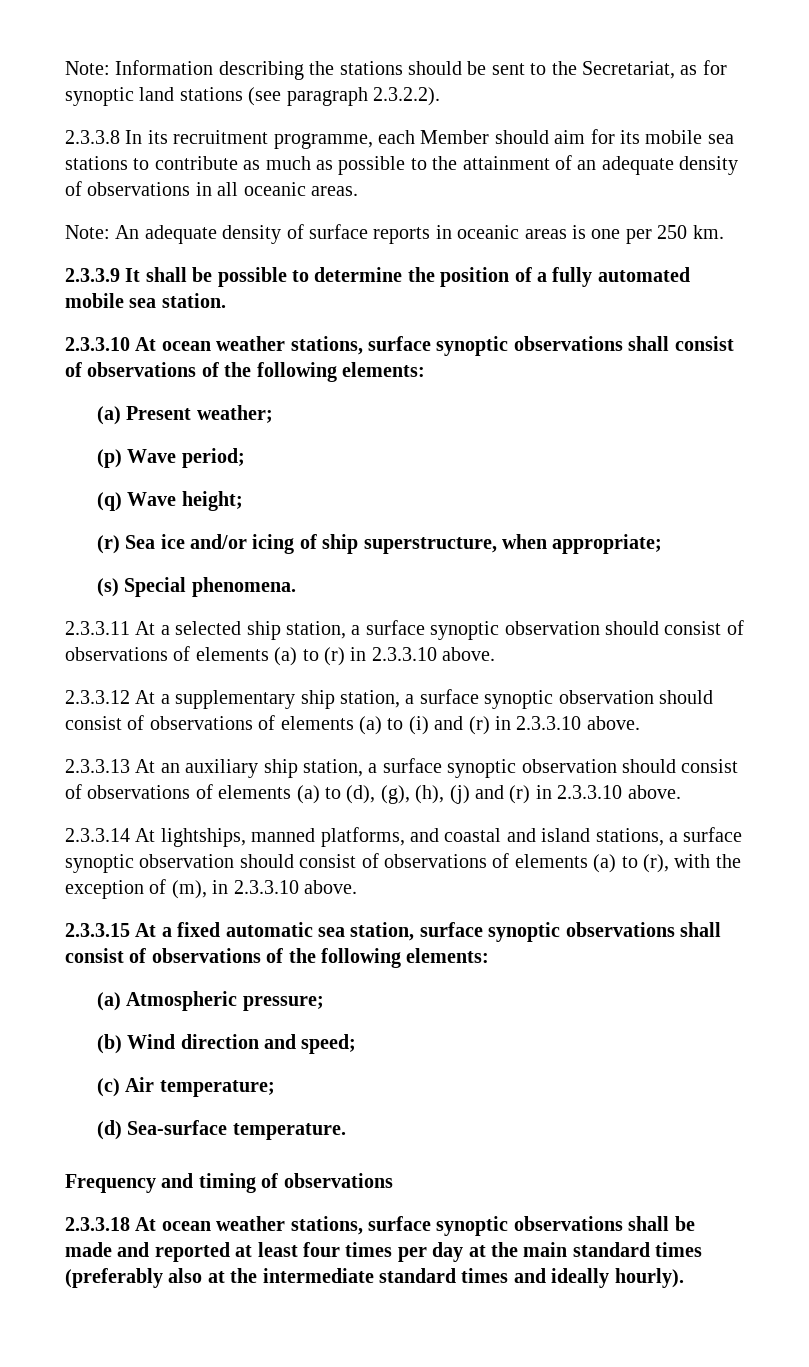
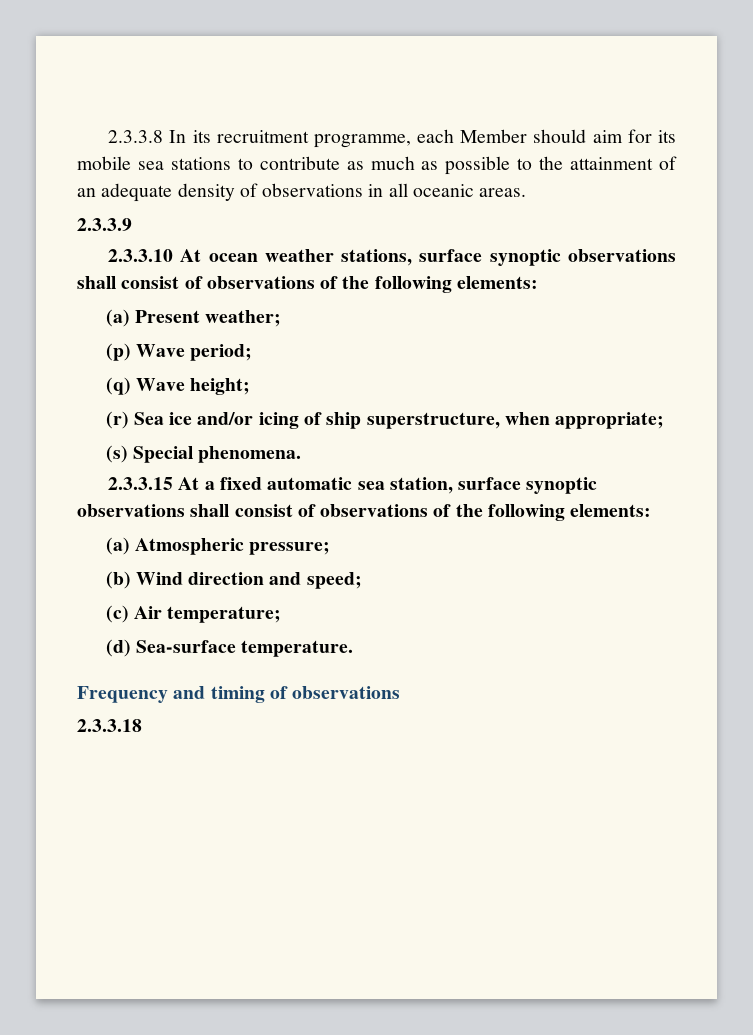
- Note: Information describing the stations should be sent to the Secretariat, as for synoptic land stations (see paragraph 2.3.2.2).
- Note: An adequate density of surface reports in oceanic areas is one per 250 km.
- 2.3.3.9 It shall be possible to determine the position of a fully automated mobile sea station.
+ 2.3.3.9
- 2.3.3.11 At a selected ship station, a surface synoptic observation should consist of observations of elements (a) to (r) in 2.3.3.10 above.
- 2.3.3.12 At a supplementary ship station, a surface synoptic observation should consist of observations of elements (a) to (i) and (r) in 2.3.3.10 above.
- 2.3.3.13 At an auxiliary ship station, a surface synoptic observation should consist of observations of elements (a) to (d), (g), (h), (j) and (r) in 2.3.3.10 above.
- 2.3.3.14 At lightships, manned platforms, and coastal and island stations, a surface synoptic observation should consist of observations of elements (a) to (r), with the exception of (m), in 2.3.3.10 above.
- 2.3.3.18 At ocean weather stations, surface synoptic observations shall be made and reported at least four times per day at the main standard times (preferably also at the intermediate standard times and ideally hourly).
+ 2.3.3.18

